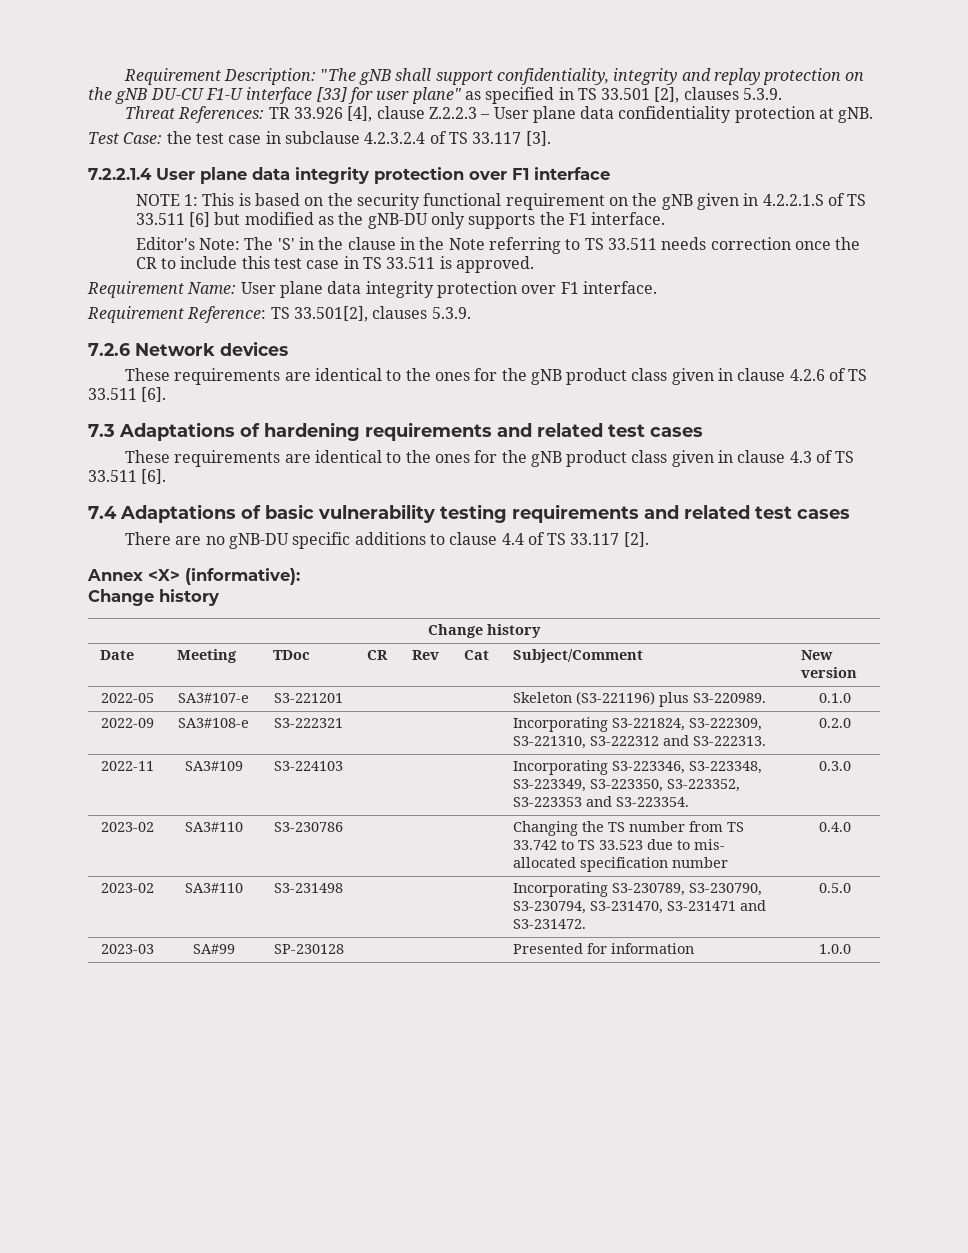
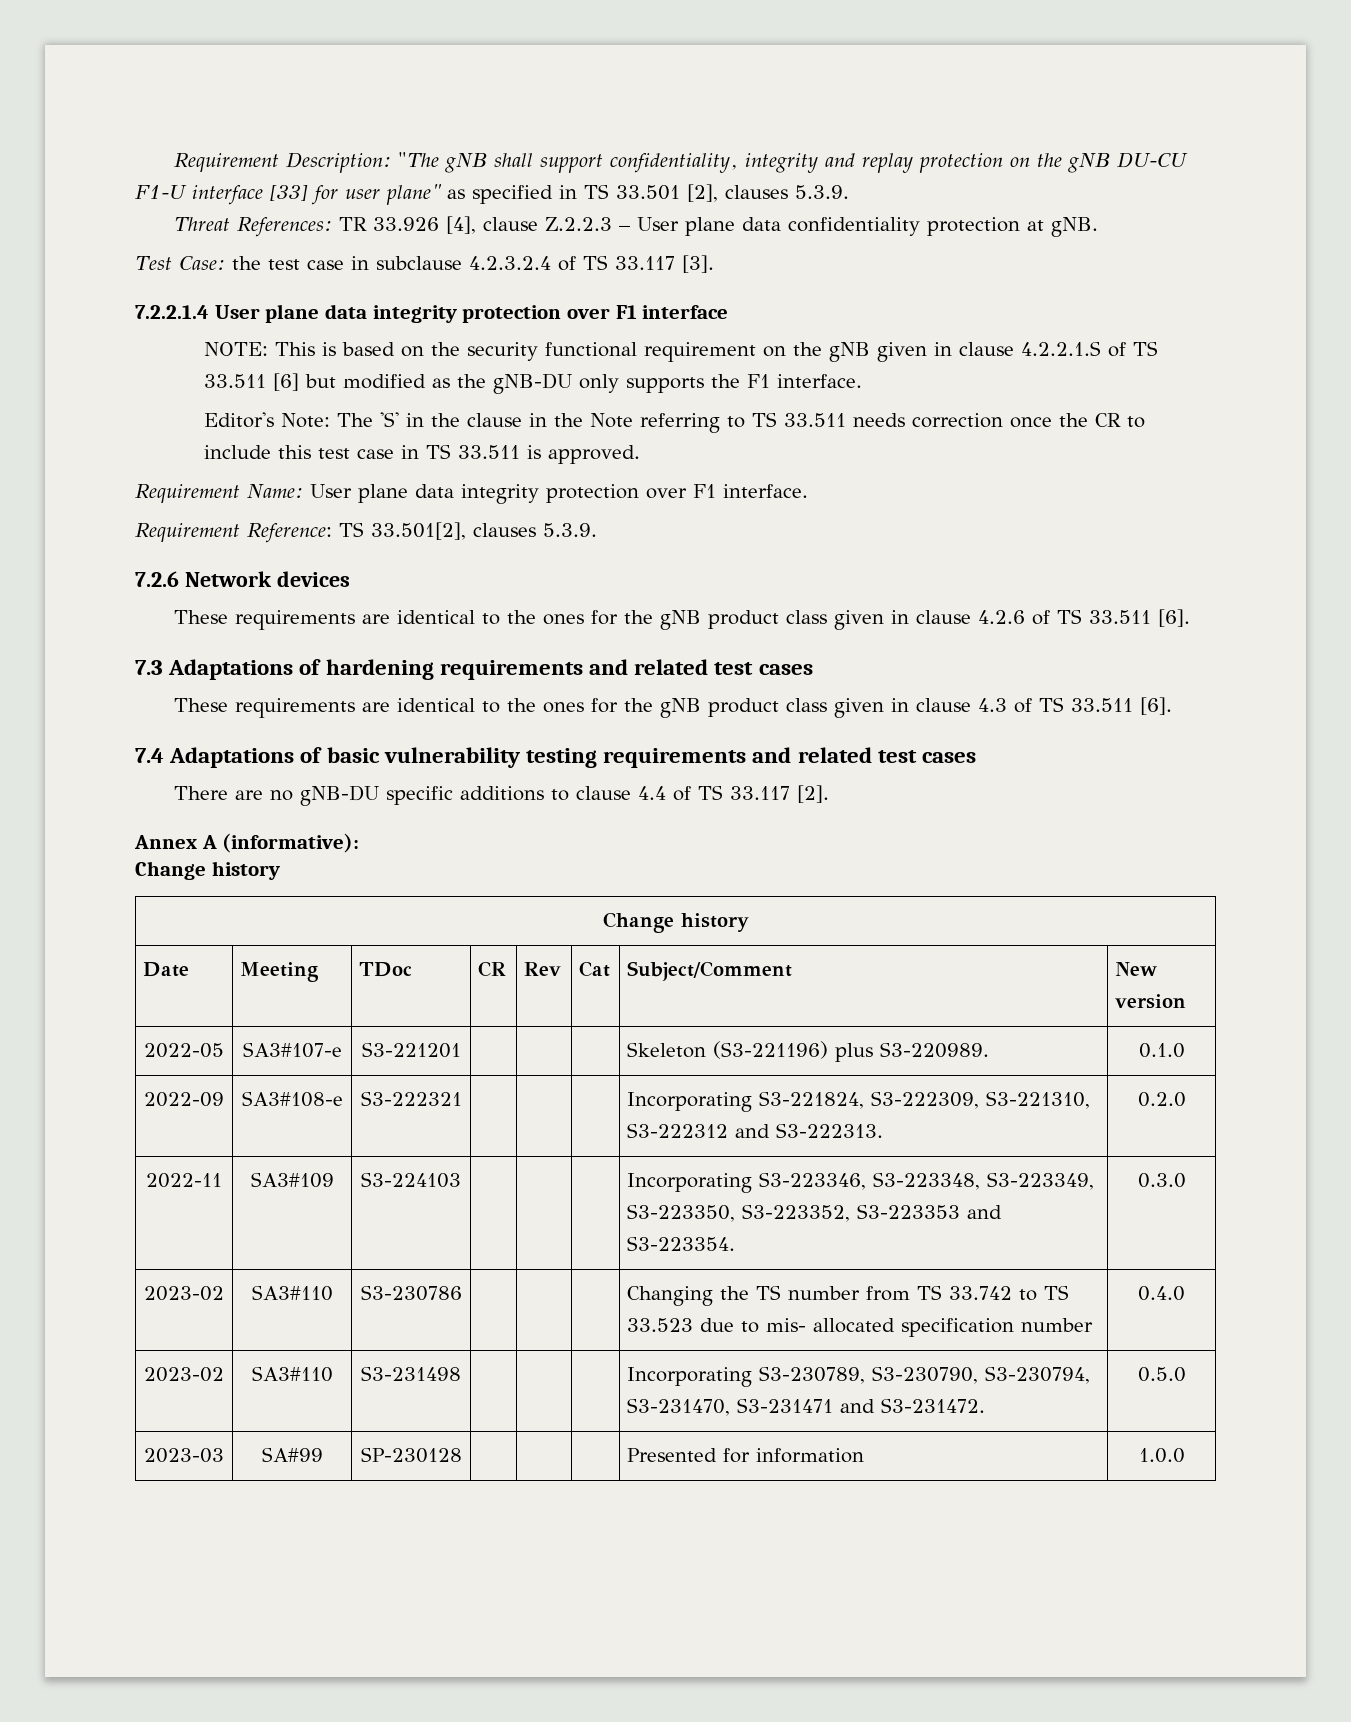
- NOTE 1: This is based on the security functional requirement on the gNB given in 4.2.2.1.S of TS 33.511 [6] but modified as the gNB-DU only supports the F1 interface.
+ NOTE: This is based on the security functional requirement on the gNB given in clause 4.2.2.1.S of TS 33.511 [6] but modified as the gNB-DU only supports the F1 interface.
- Annex <X> (informative):
+ Annex A (informative):

